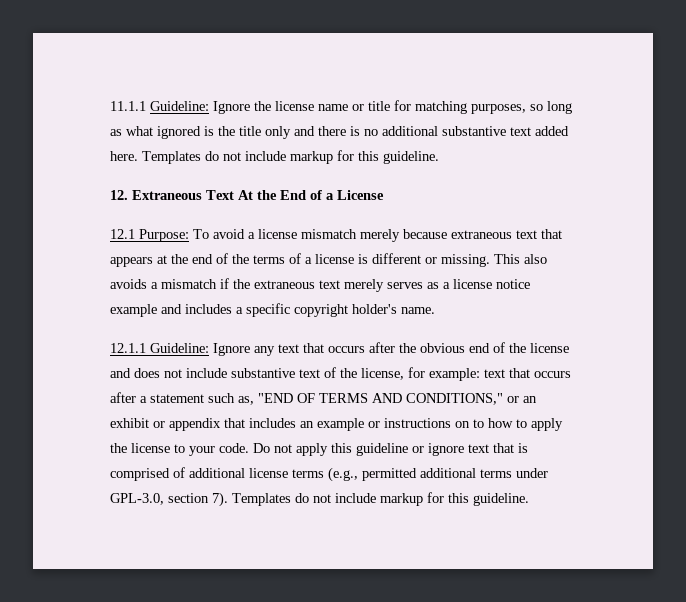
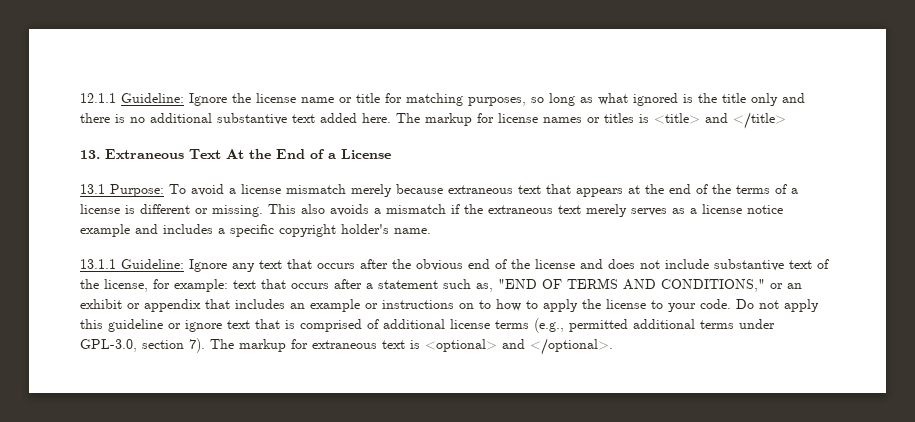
- 11.1.1 Guideline: Ignore the license name or title for matching purposes, so long as what ignored is the title only and there is no additional substantive text added here. Templates do not include markup for this guideline.
- 12. Extraneous Text At the End of a License
+ 12.1.1 Guideline: Ignore the license name or title for matching purposes, so long as what ignored is the title only and there is no additional substantive text added here. The markup for license names or titles is <title> and </title>
+ 13. Extraneous Text At the End of a License
- 12.1 Purpose: To avoid a license mismatch merely because extraneous text that appears at the end of the terms of a license is different or missing.
+ 13.1 Purpose: To avoid a license mismatch merely because extraneous text that appears at the end of the terms of a license is different or missing.
- 12.1.1 Guideline: Ignore any text that occurs after the obvious end of the license and does not include substantive text of the license, for example: text that occurs after a statement such as, "END OF TERMS AND CONDITIONS," or an exhibit or appendix that includes an example or instructions on to how to apply the license to your code.
+ 13.1.1 Guideline: Ignore any text that occurs after the obvious end of the license and does not include substantive text of the license, for example: text that occurs after a statement such as, "END OF TERMS AND CONDITIONS," or an exhibit or appendix that includes an example or instructions on to how to apply the license to your code.
- Do not apply this guideline or ignore text that is comprised of additional license terms (e.g., permitted additional terms under GPL-3.0, section 7). Templates do not include markup for this guideline.
+ Do not apply this guideline or ignore text that is comprised of additional license terms (e.g., permitted additional terms under GPL-3.0, section 7). The markup for extraneous text is <optional> and </optional>.

